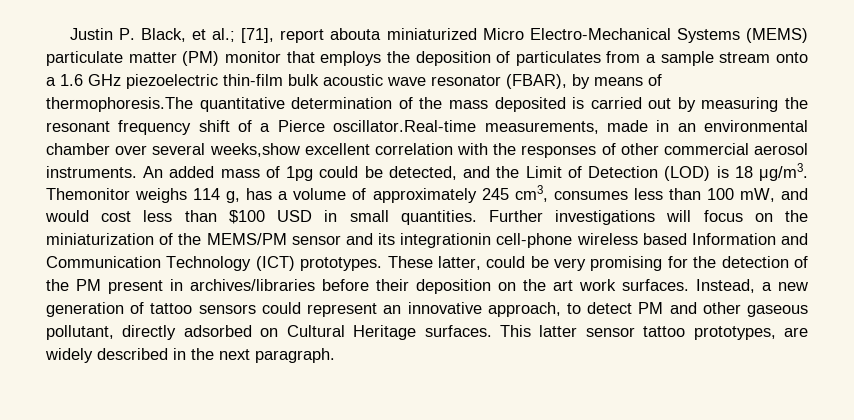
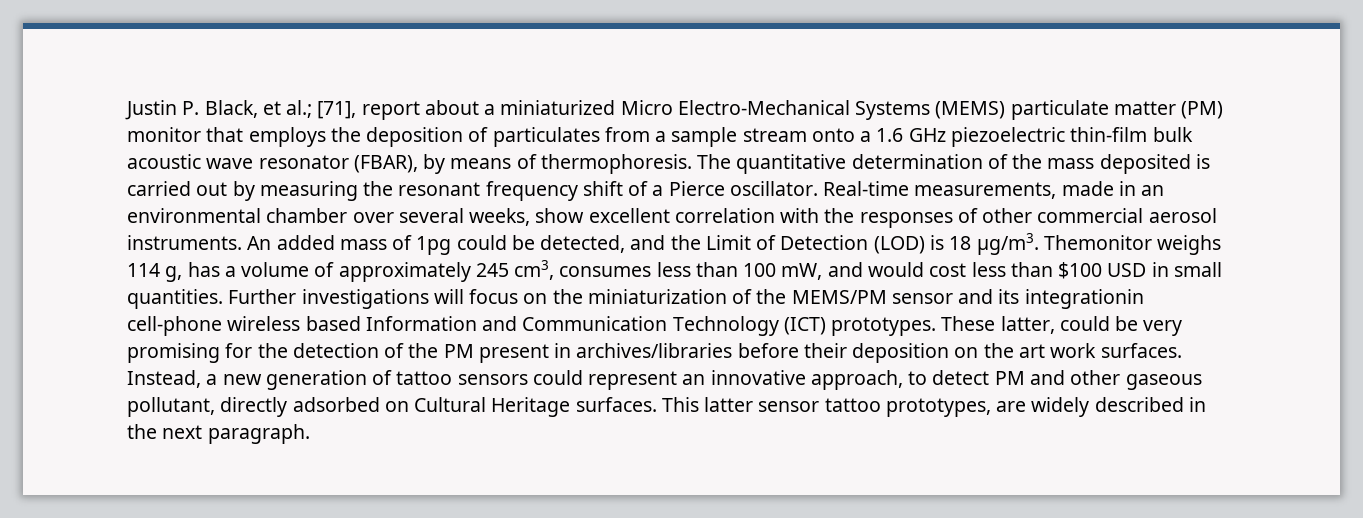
- [71], report abouta miniaturized Micro Electro-Mechanical Systems (MEMS) particulate matter (PM) monitor that employs the deposition of particulates from a sample stream onto a 1.6 GHz piezoelectric thin-film bulk acoustic wave resonator (FBAR), by means of thermophoresis.The quantitative determination of the mass deposited is carried out by measuring the resonant frequency shift of a Pierce oscillator.Real-time measurements, made in an environmental chamber over several weeks,show excellent correlation with the responses of other commercial aerosol instruments.
+ [71], report about a miniaturized Micro Electro-Mechanical Systems (MEMS) particulate matter (PM) monitor that employs the deposition of particulates from a sample stream onto a 1.6 GHz piezoelectric thin-film bulk acoustic wave resonator (FBAR), by means of thermophoresis. The quantitative determination of the mass deposited is carried out by measuring the resonant frequency shift of a Pierce oscillator. Real-time measurements, made in an environmental chamber over several weeks, show excellent correlation with the responses of other commercial aerosol instruments.

